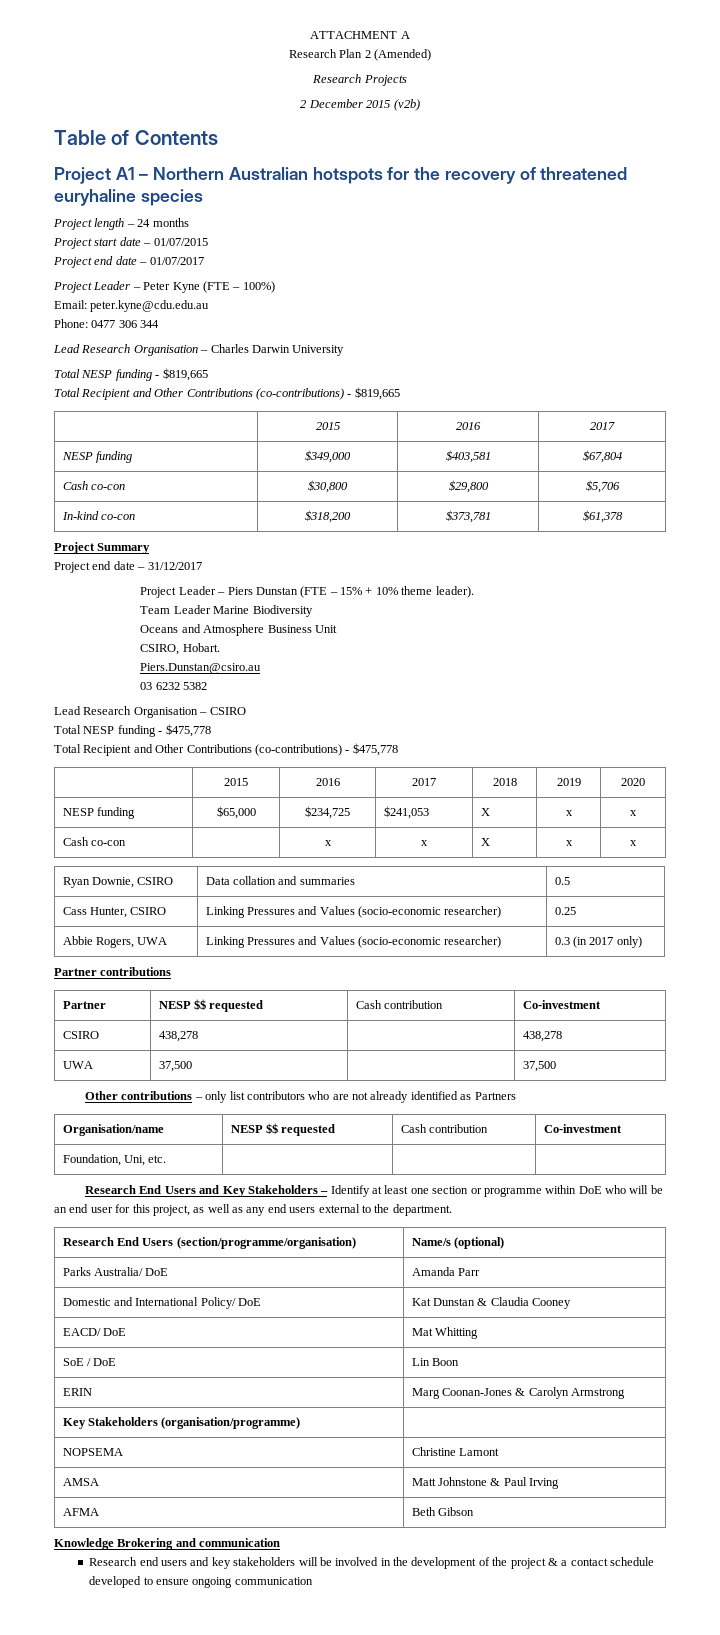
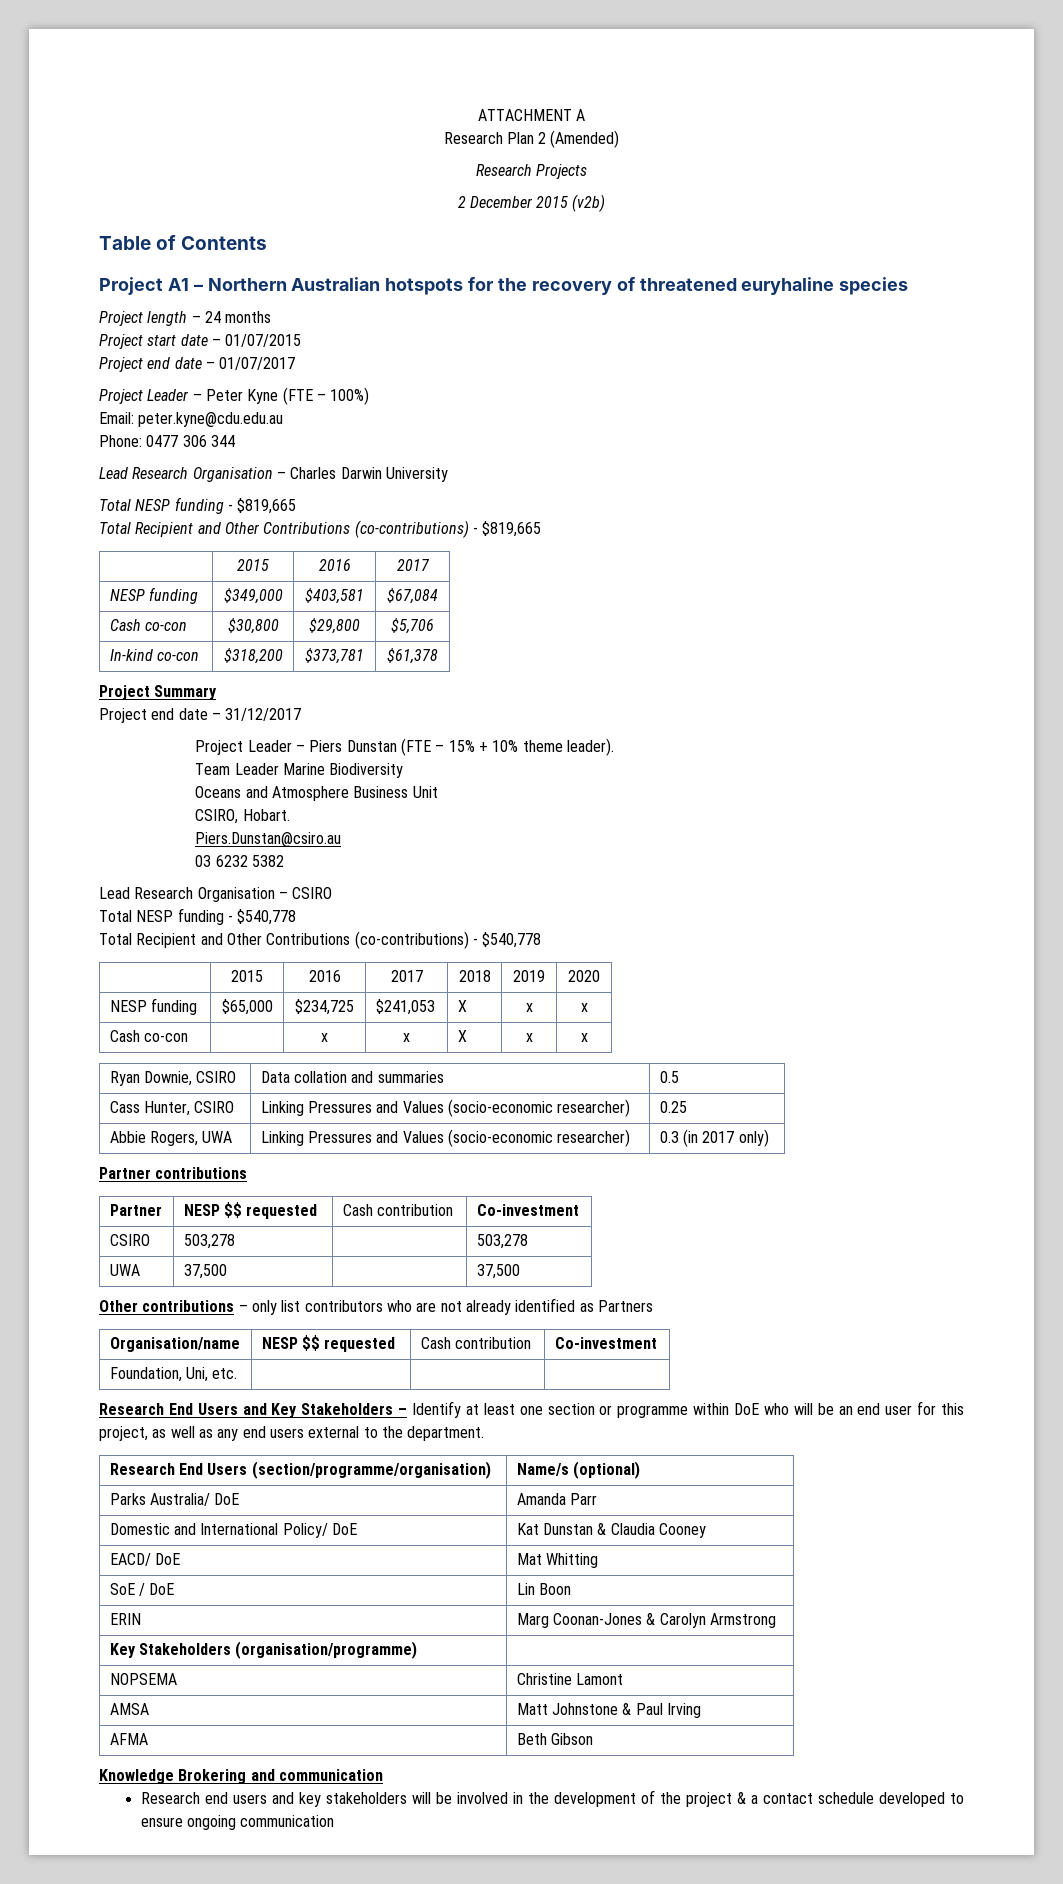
- NESP funding | $349,000 | $403,581 | $67,804
+ NESP funding | $349,000 | $403,581 | $67,084
- Total NESP funding - $475,778
- Total Recipient and Other Contributions (co-contributions) - $475,778
+ Total NESP funding - $540,778
+ Total Recipient and Other Contributions (co-contributions) - $540,778
- CSIRO | 438,278 | | 438,278
+ CSIRO | 503,278 | | 503,278

